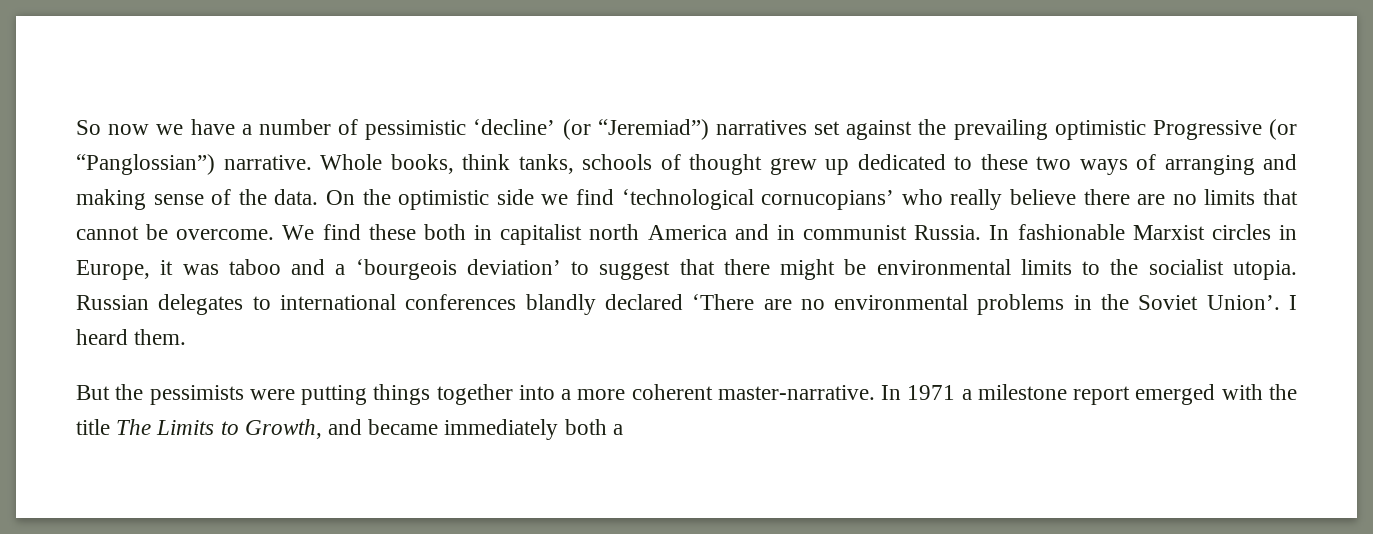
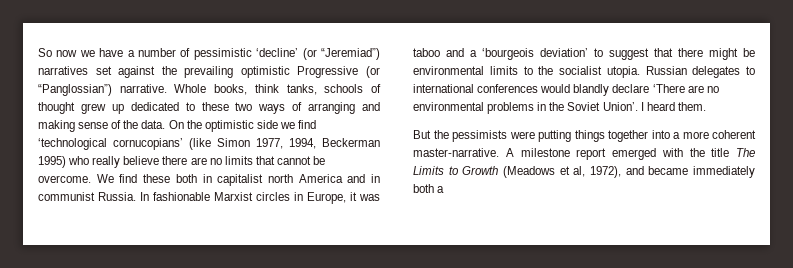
- On the optimistic side we find ‘technological cornucopians’ who really believe there are no limits that cannot be overcome.
+ On the optimistic side we find ‘technological cornucopians’ (like Simon 1977, 1994, Beckerman 1995) who really believe there are no limits that cannot be overcome.
- Russian delegates to international conferences blandly declared ‘There are no environmental problems in the Soviet Union’.
+ Russian delegates to international conferences would blandly declare ‘There are no environmental problems in the Soviet Union’.
- In 1971 a milestone report emerged with the title The Limits to Growth, and became immediately both a
+ A milestone report emerged with the title The Limits to Growth (Meadows et al, 1972), and became immediately both a

